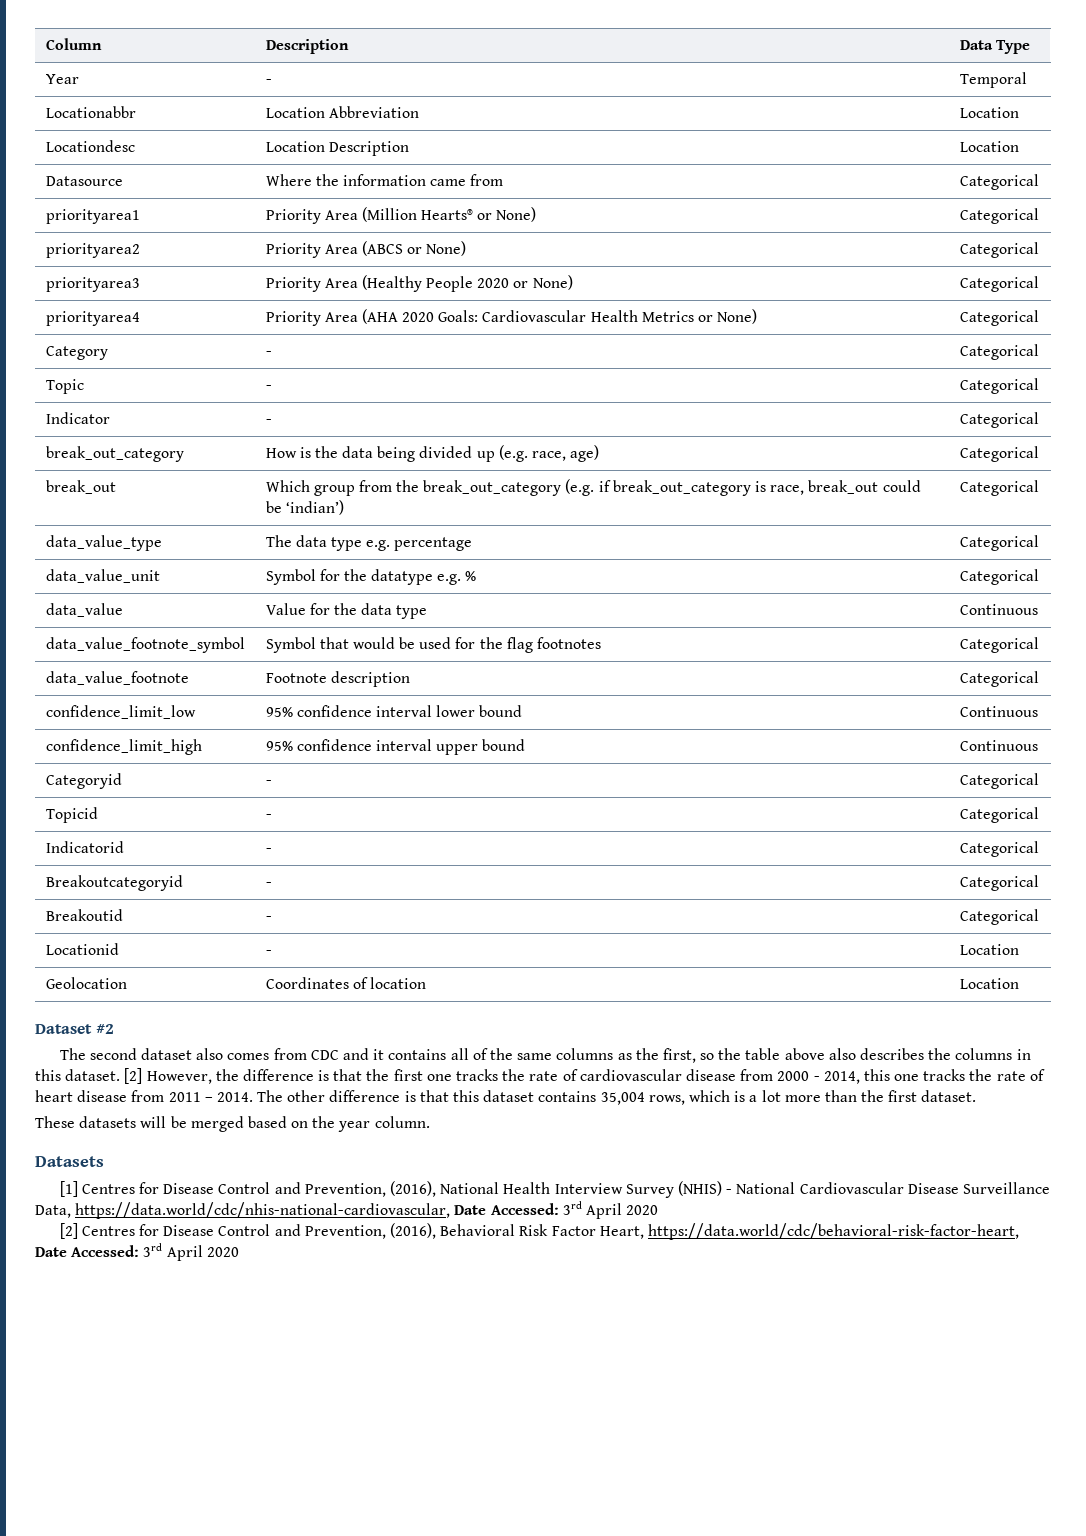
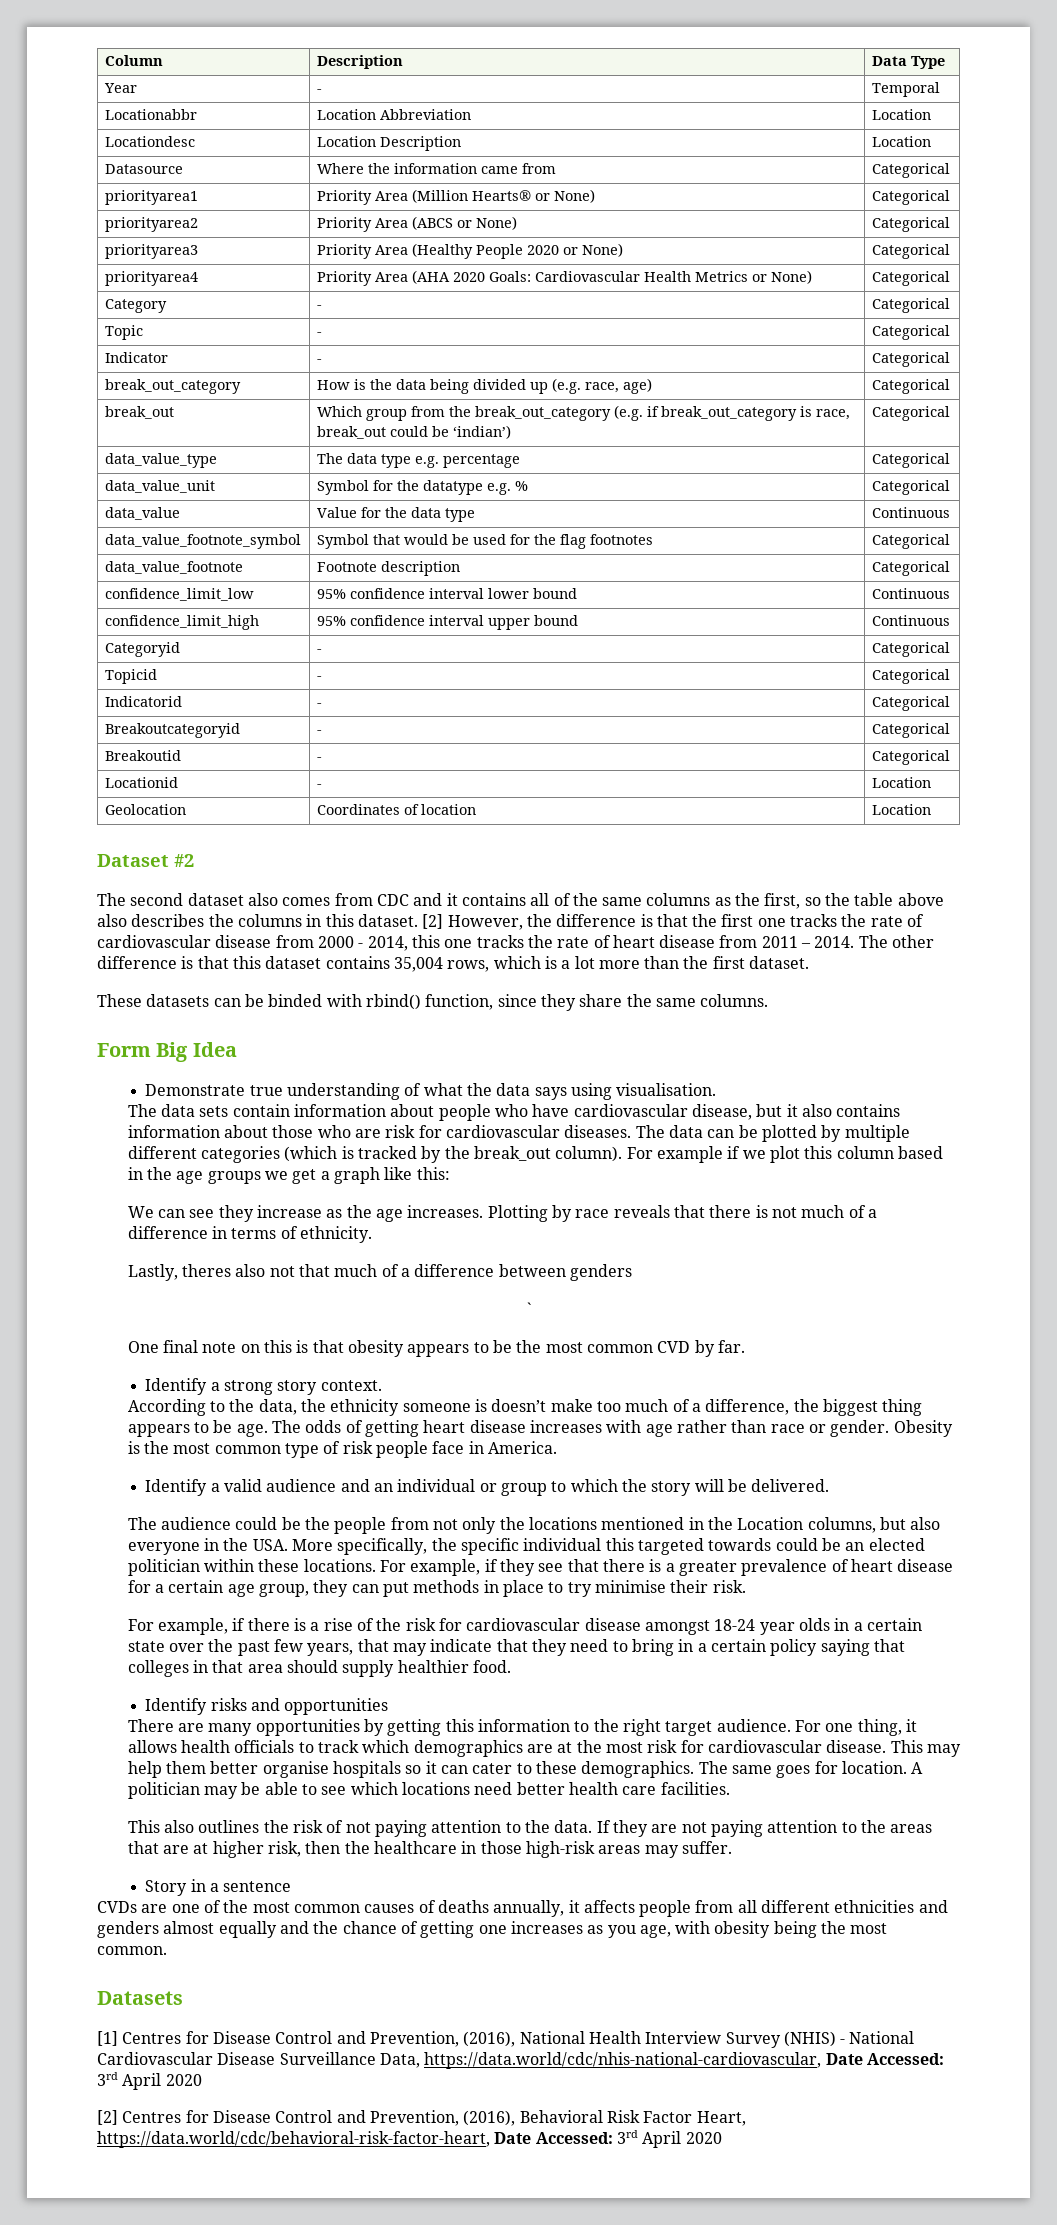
- These datasets will be merged based on the year column.
+ These datasets can be binded with rbind() function, since they share the same columns.
+ Form Big Idea
+ Demonstrate true understanding of what the data says using visualisation.
+ The data sets contain information about people who have cardiovascular disease, but it also contains information about those who are risk for cardiovascular diseases. The data can be plotted by multiple different categories (which is tracked by the break_out column). For example if we plot this column based in the age groups we get a graph like this:
+ We can see they increase as the age increases. Plotting by race reveals that there is not much of a difference in terms of ethnicity.
+ Lastly, theres also not that much of a difference between genders
+ `
+ One final note on this is that obesity appears to be the most common CVD by far.
+ Identify a strong story context.
+ According to the data, the ethnicity someone is doesn’t make too much of a difference, the biggest thing appears to be age. The odds of getting heart disease increases with age rather than race or gender. Obesity is the most common type of risk people face in America.
+ Identify a valid audience and an individual or group to which the story will be delivered.
+ The audience could be the people from not only the locations mentioned in the Location columns, but also everyone in the USA. More specifically, the specific individual this targeted towards could be an elected politician within these locations. For example, if they see that there is a greater prevalence of heart disease for a certain age group, they can put methods in place to try minimise their risk.
+ For example, if there is a rise of the risk for cardiovascular disease amongst 18-24 year olds in a certain state over the past few years, that may indicate that they need to bring in a certain policy saying that colleges in that area should supply healthier food.
+ Identify risks and opportunities
+ There are many opportunities by getting this information to the right target audience. For one thing, it allows health officials to track which demographics are at the most risk for cardiovascular disease. This may help them better organise hospitals so it can cater to these demographics. The same goes for location. A politician may be able to see which locations need better health care facilities.
+ This also outlines the risk of not paying attention to the data. If they are not paying attention to the areas that are at higher risk, then the healthcare in those high-risk areas may suffer.
+ Story in a sentence
+ CVDs are one of the most common causes of deaths annually, it affects people from all different ethnicities and genders almost equally and the chance of getting one increases as you age, with obesity being the most common.

